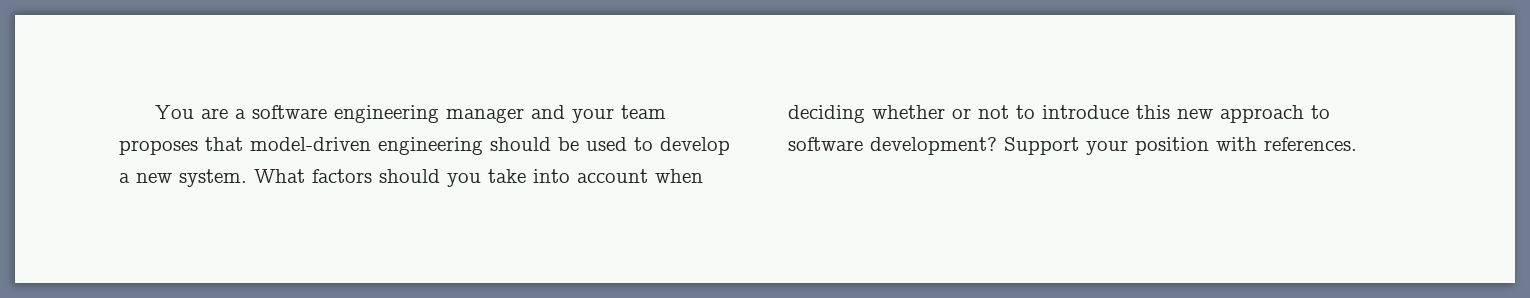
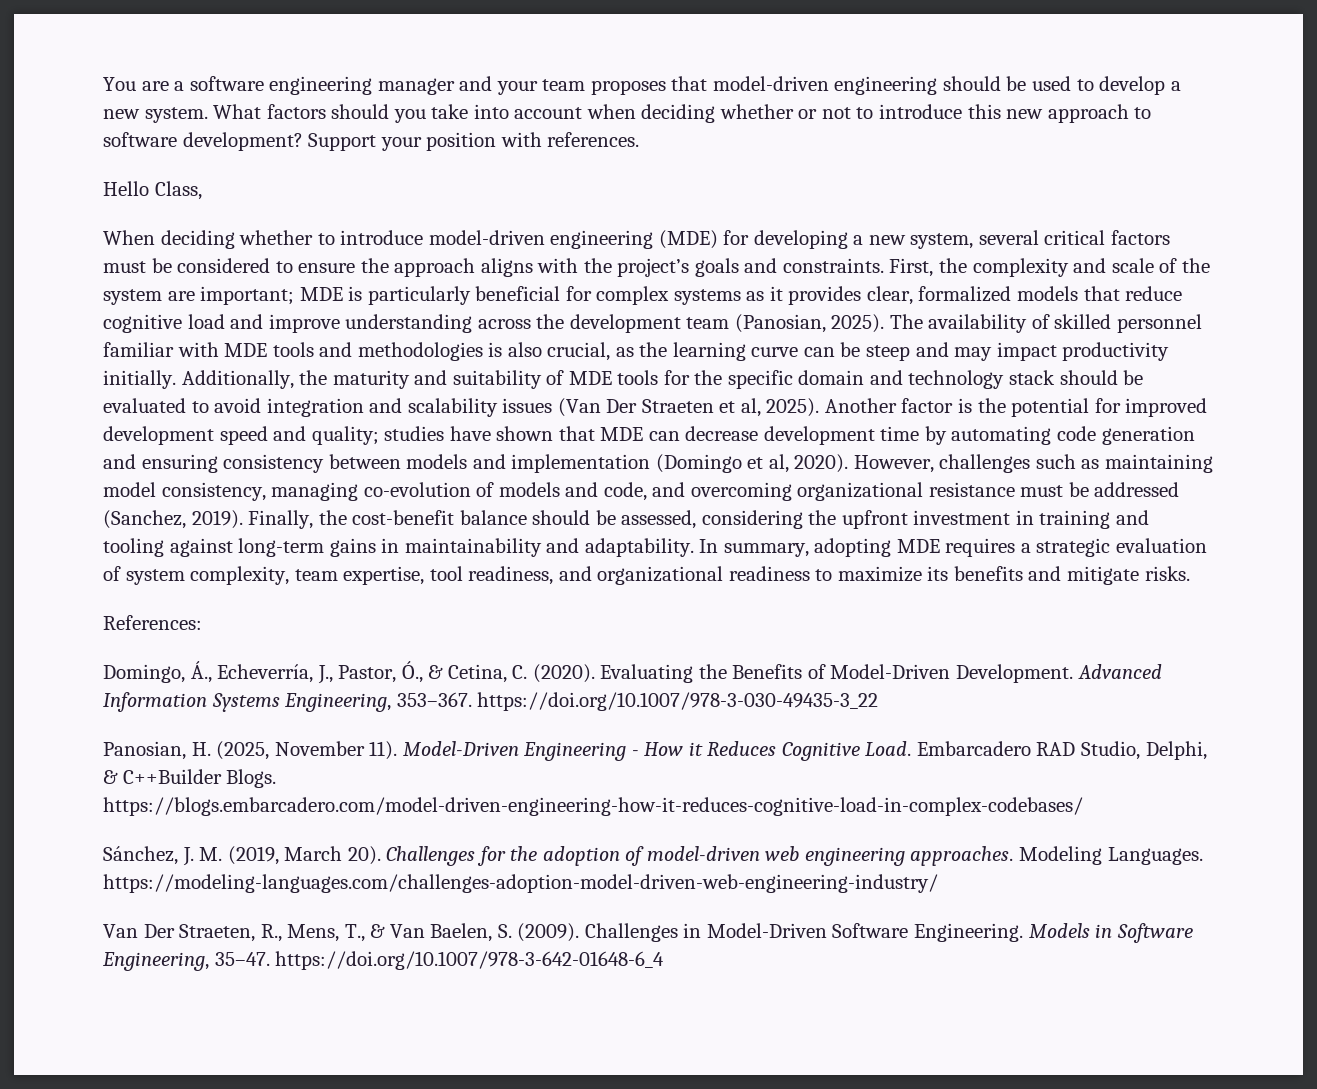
+ Hello Class,
+ When deciding whether to introduce model-driven engineering (MDE) for developing a new system, several critical factors must be considered to ensure the approach aligns with the project’s goals and constraints. First, the complexity and scale of the system are important; MDE is particularly beneficial for complex systems as it provides clear, formalized models that reduce cognitive load and improve understanding across the development team (Panosian, 2025). The availability of skilled personnel familiar with MDE tools and methodologies is also crucial, as the learning curve can be steep and may impact productivity initially. Additionally, the maturity and suitability of MDE tools for the specific domain and technology stack should be evaluated to avoid integration and scalability issues (Van Der Straeten et al, 2025). Another factor is the potential for improved development speed and quality; studies have shown that MDE can decrease development time by automating code generation and ensuring consistency between models and implementation (Domingo et al, 2020). However, challenges such as maintaining model consistency, managing co-evolution of models and code, and overcoming organizational resistance must be addressed (Sanchez, 2019). Finally, the cost-benefit balance should be assessed, considering the upfront investment in training and tooling against long-term gains in maintainability and adaptability. In summary, adopting MDE requires a strategic evaluation of system complexity, team expertise, tool readiness, and organizational readiness to maximize its benefits and mitigate risks.
+ References:
+ Domingo, Á., Echeverría, J., Pastor, Ó., & Cetina, C. (2020). Evaluating the Benefits of Model-Driven Development. Advanced Information Systems Engineering, 353–367. https://doi.org/10.1007/978-3-030-49435-3_22
+ Panosian, H. (2025, November 11). Model-Driven Engineering - How it Reduces Cognitive Load. Embarcadero RAD Studio, Delphi, & C++Builder Blogs. https://blogs.embarcadero.com/model-driven-engineering-how-it-reduces-cognitive-load-in-complex-codebases/
+ Sánchez, J. M. (2019, March 20). Challenges for the adoption of model-driven web engineering approaches. Modeling Languages. https://modeling-languages.com/challenges-adoption-model-driven-web-engineering-industry/
+ Van Der Straeten, R., Mens, T., & Van Baelen, S. (2009). Challenges in Model-Driven Software Engineering. Models in Software Engineering, 35–47. https://doi.org/10.1007/978-3-642-01648-6_4

